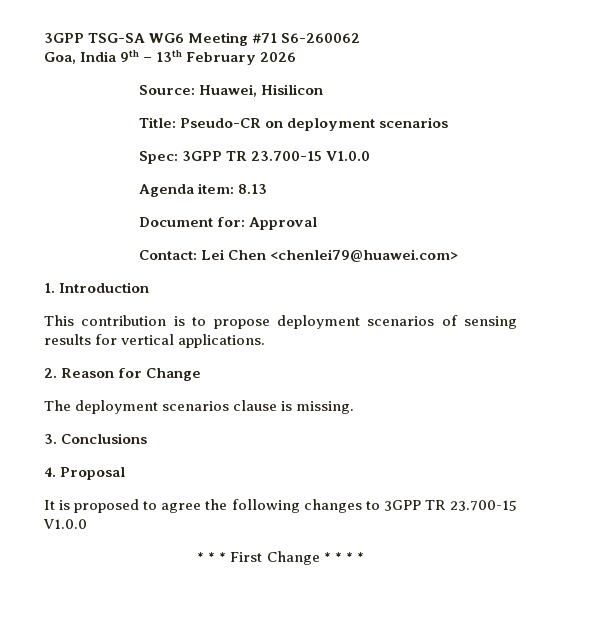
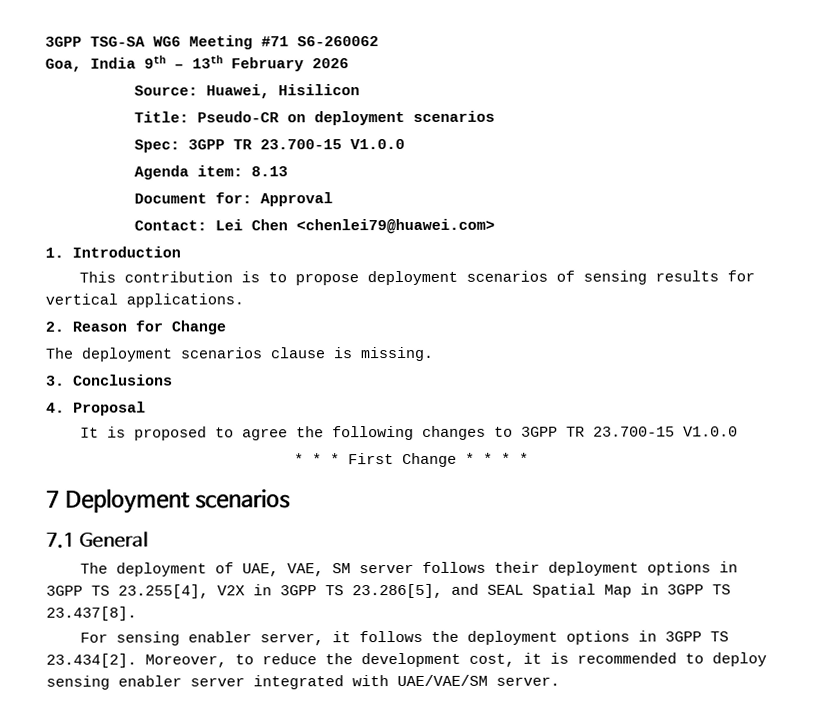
+ 7 Deployment scenarios
+ 7.1 General
+ The deployment of UAE, VAE, SM server follows their deployment options in 3GPP TS 23.255[4], V2X in 3GPP TS 23.286[5], and SEAL Spatial Map in 3GPP TS 23.437[8].
+ For sensing enabler server, it follows the deployment options in 3GPP TS 23.434[2]. Moreover, to reduce the development cost, it is recommended to deploy sensing enabler server integrated with UAE/VAE/SM server.

